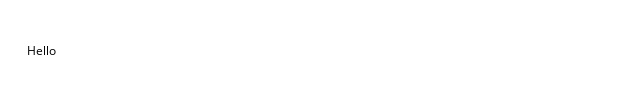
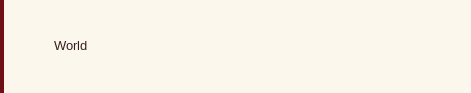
- Hello
+ World

